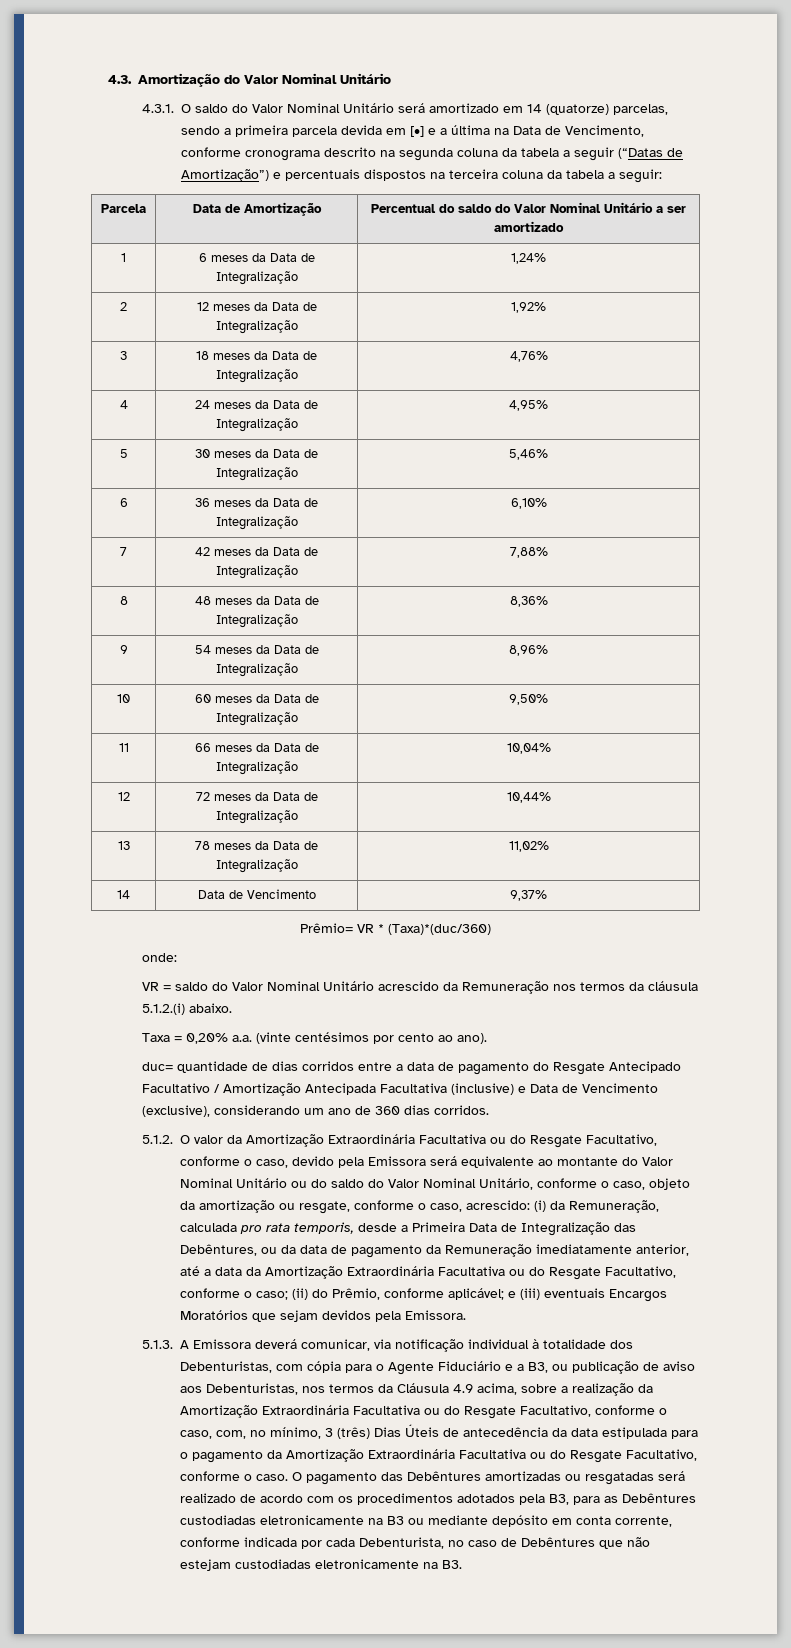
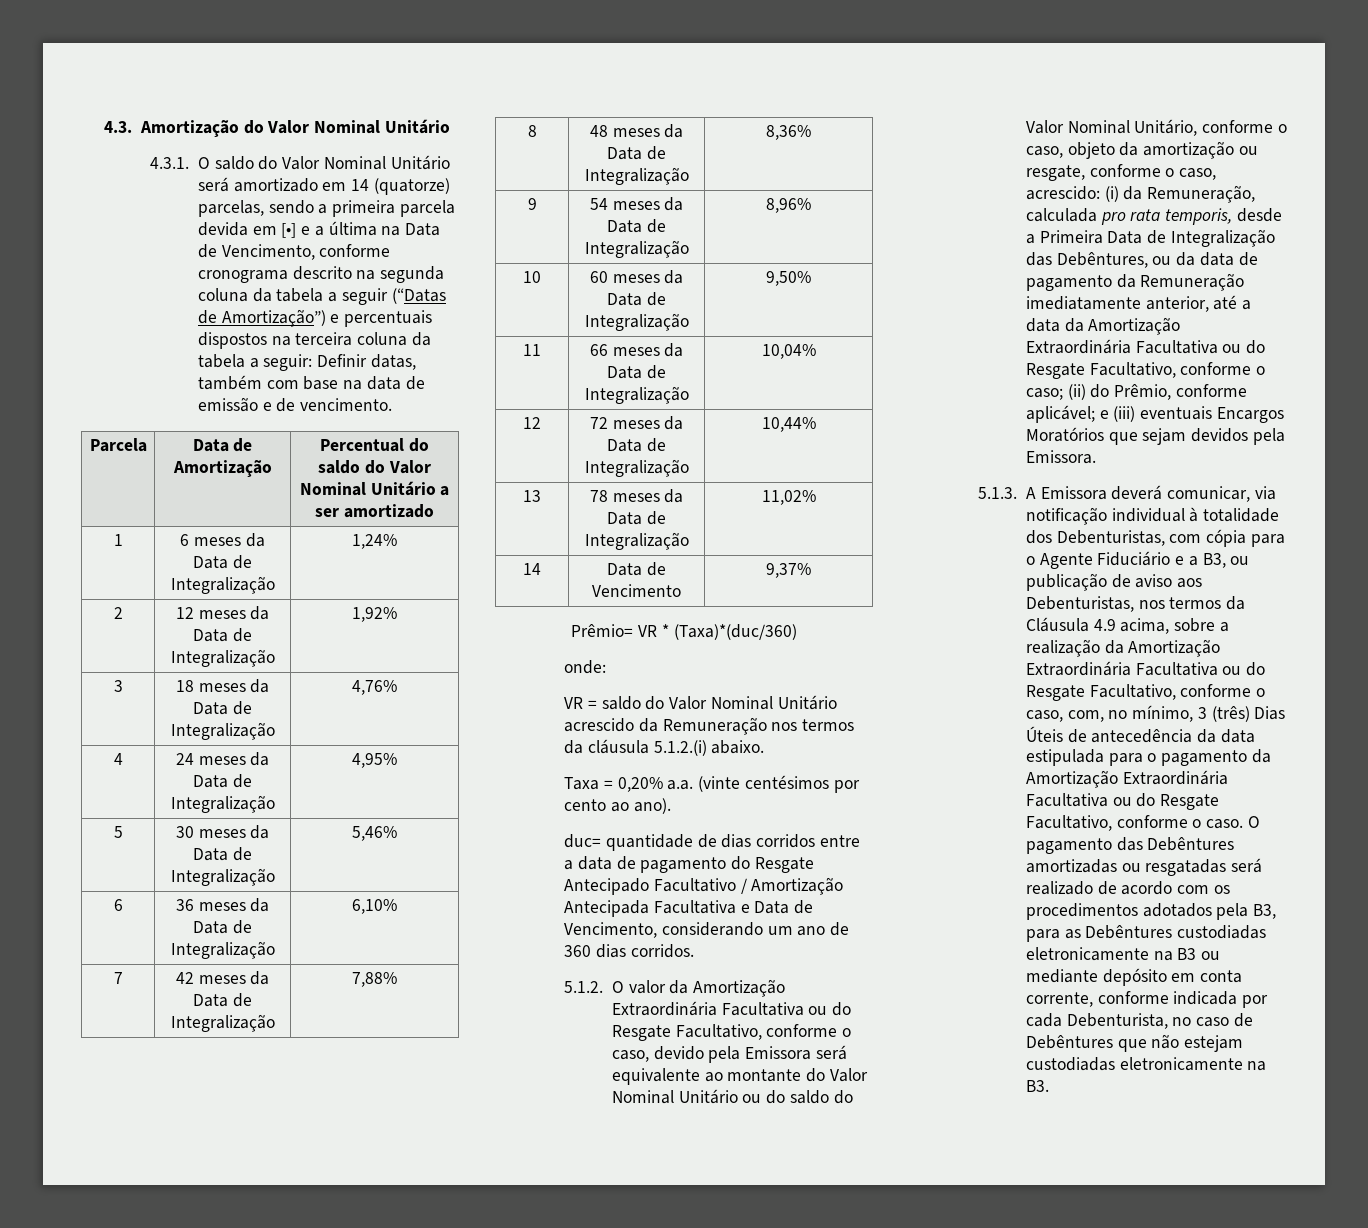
- 4.3.1. O saldo do Valor Nominal Unitário será amortizado em 14 (quatorze) parcelas, sendo a primeira parcela devida em [•] e a última na Data de Vencimento, conforme cronograma descrito na segunda coluna da tabela a seguir (“Datas de Amortização”) e percentuais dispostos na terceira coluna da tabela a seguir:
+ 4.3.1. O saldo do Valor Nominal Unitário será amortizado em 14 (quatorze) parcelas, sendo a primeira parcela devida em [•] e a última na Data de Vencimento, conforme cronograma descrito na segunda coluna da tabela a seguir (“Datas de Amortização”) e percentuais dispostos na terceira coluna da tabela a seguir: Definir datas, também com base na data de emissão e de vencimento.
- duc= quantidade de dias corridos entre a data de pagamento do Resgate Antecipado Facultativo / Amortização Antecipada Facultativa (inclusive) e Data de Vencimento (exclusive), considerando um ano de 360 dias corridos.
+ duc= quantidade de dias corridos entre a data de pagamento do Resgate Antecipado Facultativo / Amortização Antecipada Facultativa e Data de Vencimento, considerando um ano de 360 dias corridos.

